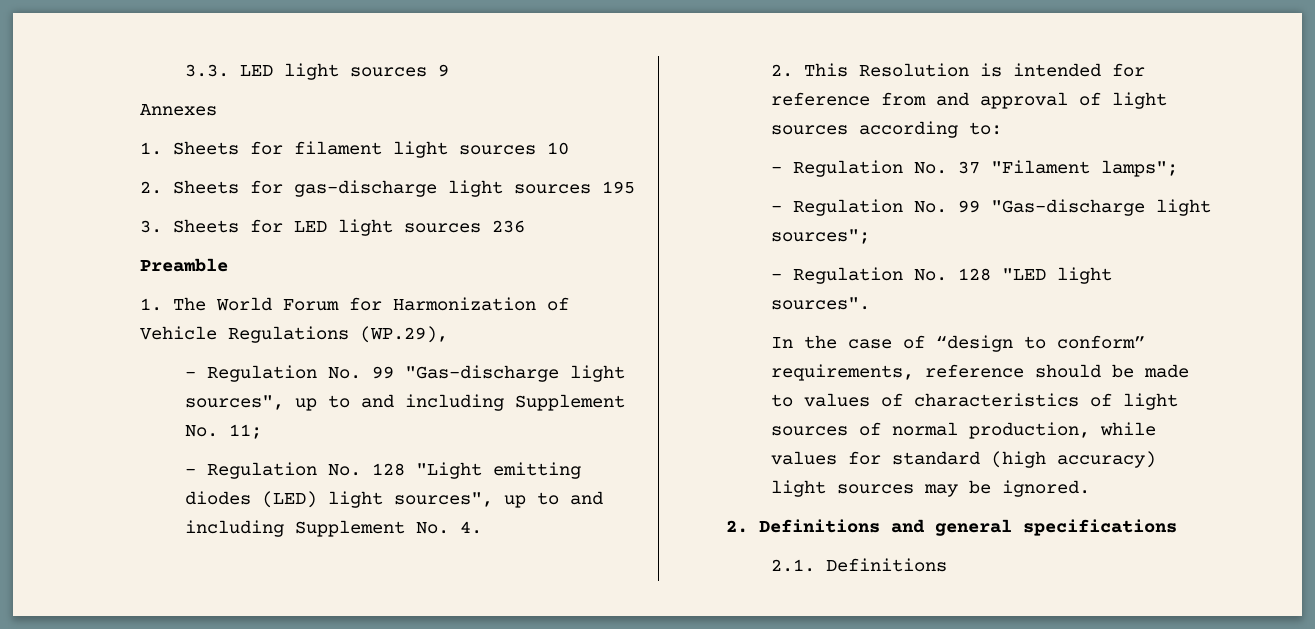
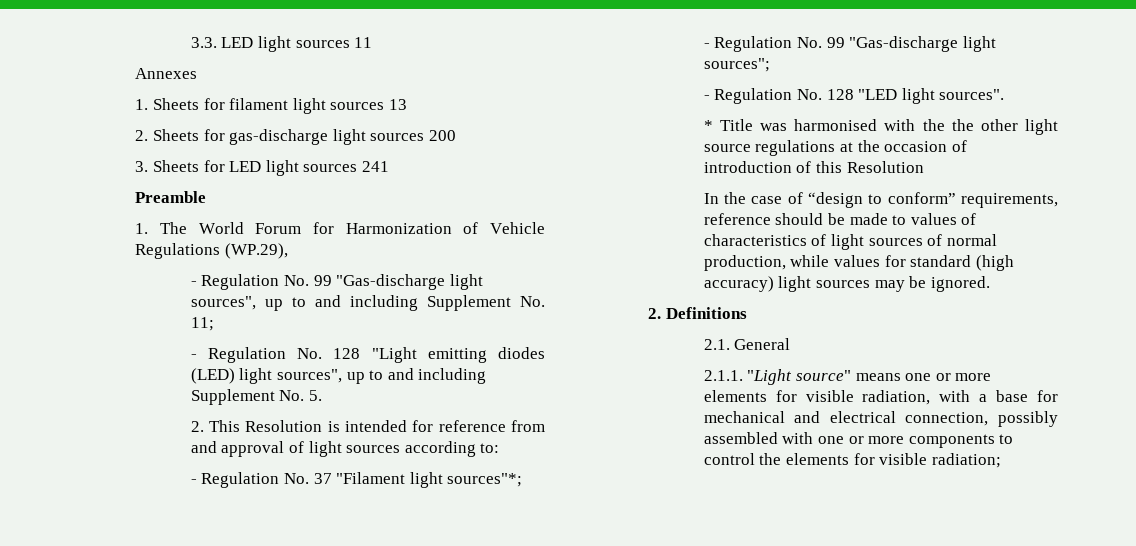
- 3.3. LED light sources 9
+ 3.3. LED light sources 11
- 1. Sheets for filament light sources 10
+ 1. Sheets for filament light sources 13
- 2. Sheets for gas-discharge light sources 195
+ 2. Sheets for gas-discharge light sources 200
- 3. Sheets for LED light sources 236
+ 3. Sheets for LED light sources 241
- - Regulation No. 128 "Light emitting diodes (LED) light sources", up to and including Supplement No. 4.
+ - Regulation No. 128 "Light emitting diodes (LED) light sources", up to and including Supplement No. 5.
- - Regulation No. 37 "Filament lamps";
+ - Regulation No. 37 "Filament light sources"*;
+ * Title was harmonised with the the other light source regulations at the occasion of introduction of this Resolution
- 2. Definitions and general specifications
- 2.1. Definitions
+ 2. Definitions
+ 2.1. General
+ 2.1.1. "Light source" means one or more elements for visible radiation, with a base for mechanical and electrical connection, possibly assembled with one or more components to control the elements for visible radiation;

